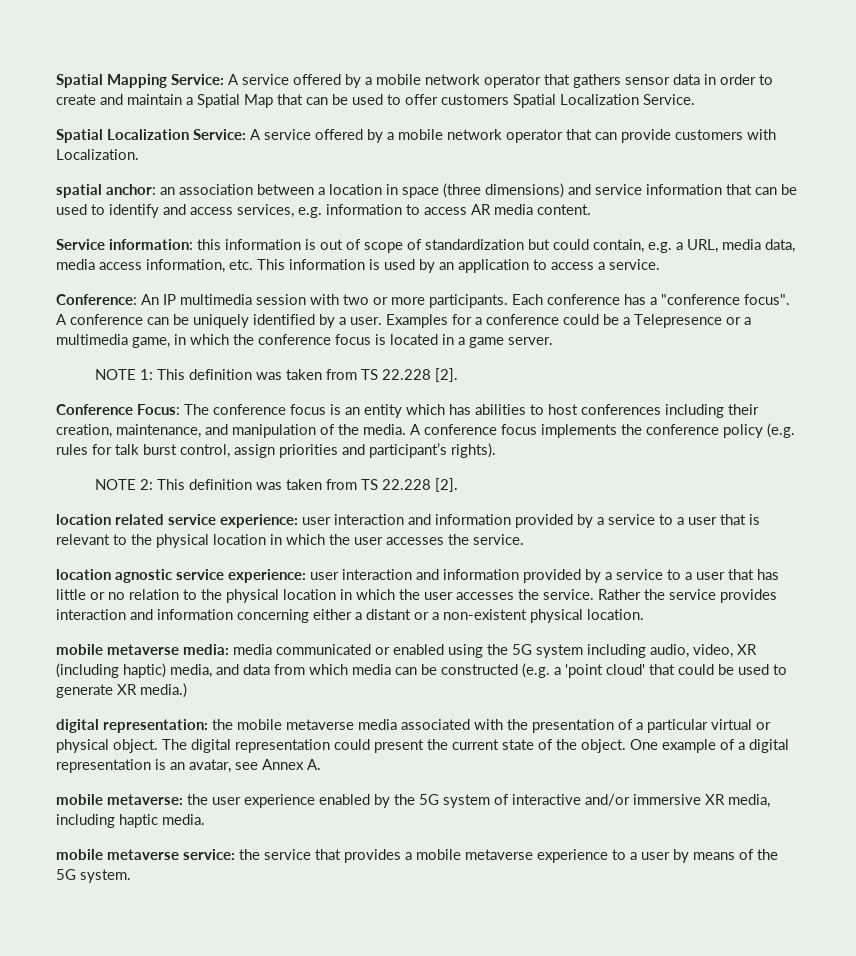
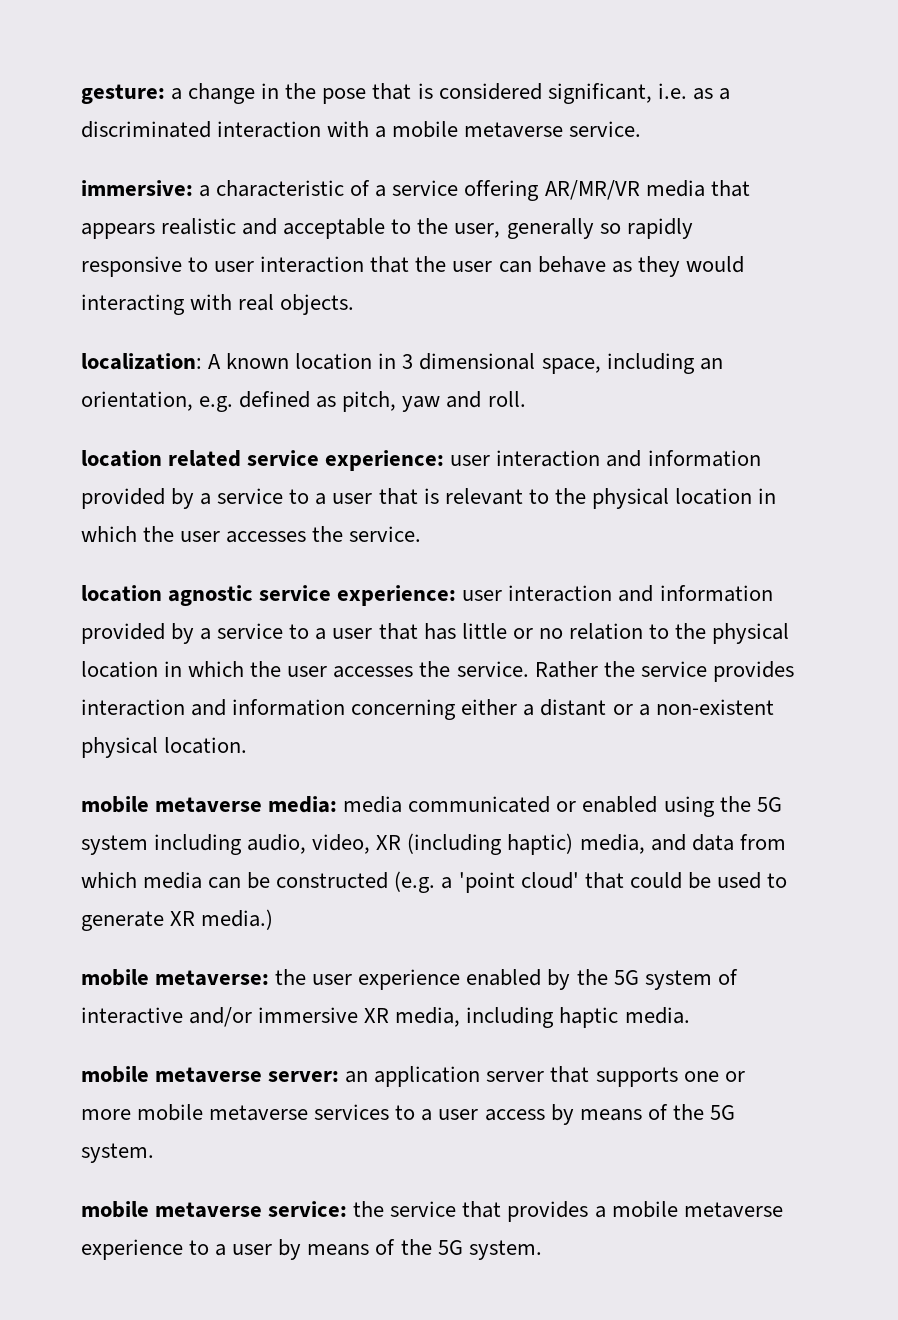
- Spatial Mapping Service: A service offered by a mobile network operator that gathers sensor data in order to create and maintain a Spatial Map that can be used to offer customers Spatial Localization Service.
- Spatial Localization Service: A service offered by a mobile network operator that can provide customers with Localization.
- spatial anchor: an association between a location in space (three dimensions) and service information that can be used to identify and access services, e.g. information to access AR media content.
- Service information: this information is out of scope of standardization but could contain, e.g. a URL, media data, media access information, etc. This information is used by an application to access a service.
- Conference: An IP multimedia session with two or more participants. Each conference has a "conference focus". A conference can be uniquely identified by a user. Examples for a conference could be a Telepresence or a multimedia game, in which the conference focus is located in a game server.
- NOTE 1: This definition was taken from TS 22.228 [2].
- Conference Focus: The conference focus is an entity which has abilities to host conferences including their creation, maintenance, and manipulation of the media. A conference focus implements the conference policy (e.g. rules for talk burst control, assign priorities and participant’s rights).
- NOTE 2: This definition was taken from TS 22.228 [2].
+ gesture: a change in the pose that is considered significant, i.e. as a discriminated interaction with a mobile metaverse service.
+ immersive: a characteristic of a service offering AR/MR/VR media that appears realistic and acceptable to the user, generally so rapidly responsive to user interaction that the user can behave as they would interacting with real objects.
+ localization: A known location in 3 dimensional space, including an orientation, e.g. defined as pitch, yaw and roll.
- digital representation: the mobile metaverse media associated with the presentation of a particular virtual or physical object. The digital representation could present the current state of the object. One example of a digital representation is an avatar, see Annex A.
+ mobile metaverse server: an application server that supports one or more mobile metaverse services to a user access by means of the 5G system.

